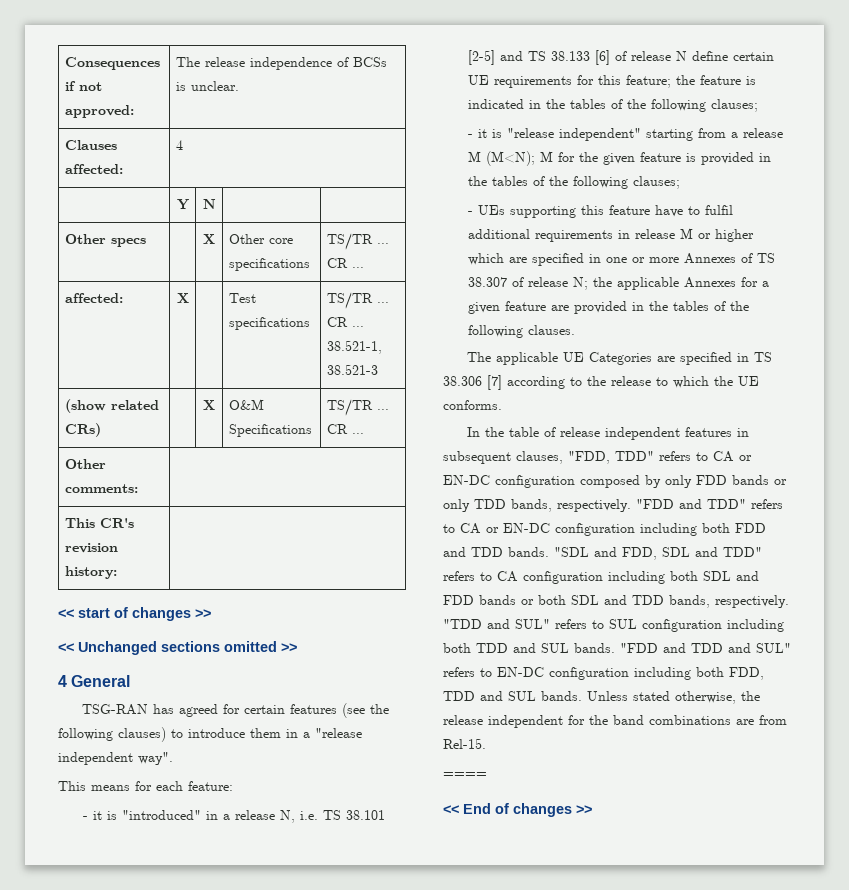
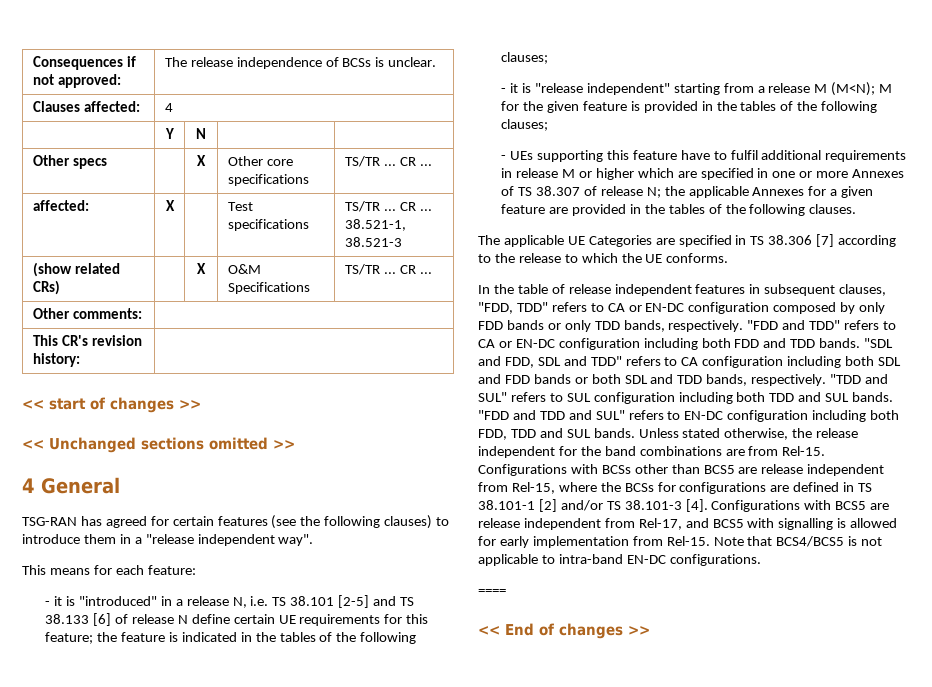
+ Configurations with BCSs other than BCS5 are release independent from Rel-15, where the BCSs for configurations are defined in TS 38.101-1 [2] and/or TS 38.101-3 [4]. Configurations with BCS5 are release independent from Rel-17, and BCS5 with signalling is allowed for early implementation from Rel-15. Note that BCS4/BCS5 is not applicable to intra-band EN-DC configurations.

